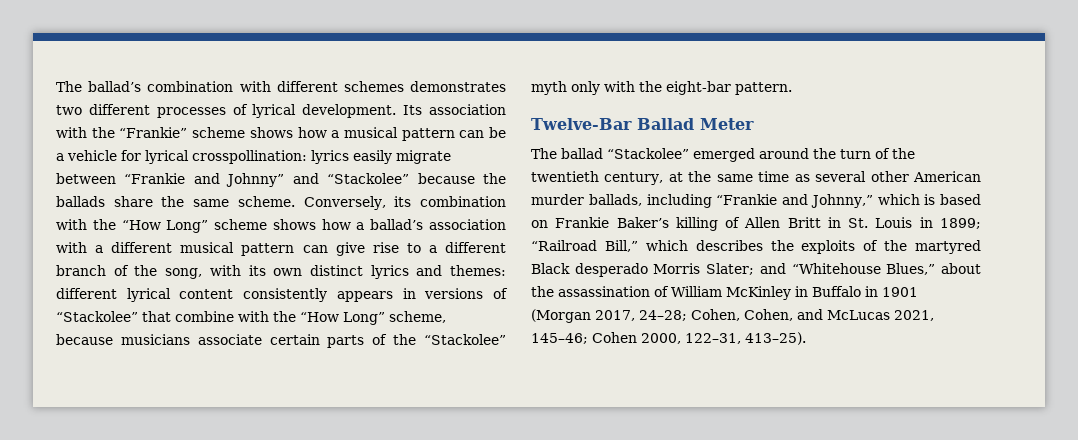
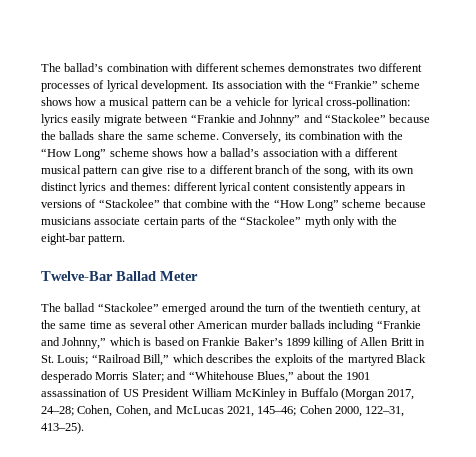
- Its association with the “Frankie” scheme shows how a musical pattern can be a vehicle for lyrical crosspollination: lyrics easily migrate between “Frankie and Johnny” and “Stackolee” because the ballads share the same scheme.
+ Its association with the “Frankie” scheme shows how a musical pattern can be a vehicle for lyrical cross-pollination: lyrics easily migrate between “Frankie and Johnny” and “Stackolee” because the ballads share the same scheme.
- different lyrical content consistently appears in versions of “Stackolee” that combine with the “How Long” scheme, because musicians associate certain parts of the “Stackolee” myth only with the eight-bar pattern.
+ different lyrical content consistently appears in versions of “Stackolee” that combine with the “How Long” scheme because musicians associate certain parts of the “Stackolee” myth only with the eight-bar pattern.
- The ballad “Stackolee” emerged around the turn of the twentieth century, at the same time as several other American murder ballads, including “Frankie and Johnny,” which is based on Frankie Baker’s killing of Allen Britt in St. Louis in 1899;
+ The ballad “Stackolee” emerged around the turn of the twentieth century, at the same time as several other American murder ballads including “Frankie and Johnny,” which is based on Frankie Baker’s 1899 killing of Allen Britt in St. Louis;
- and “Whitehouse Blues,” about the assassination of William McKinley in Buffalo in 1901 (Morgan 2017, 24–28;
+ and “Whitehouse Blues,” about the 1901 assassination of US President William McKinley in Buffalo (Morgan 2017, 24–28;

